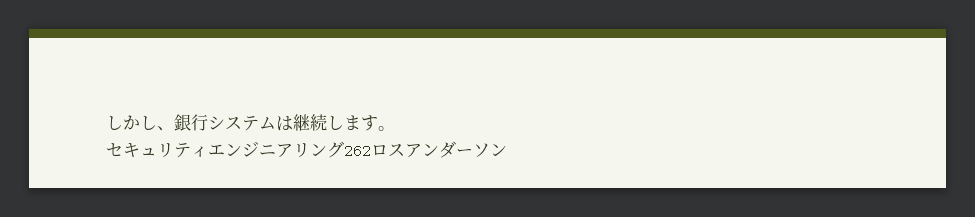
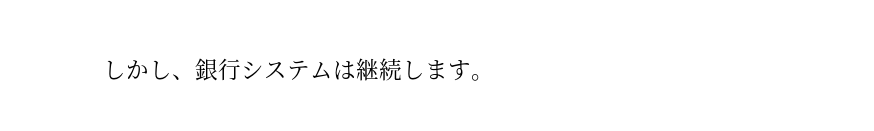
- セキュリティエンジニアリング262ロスアンダーソン

